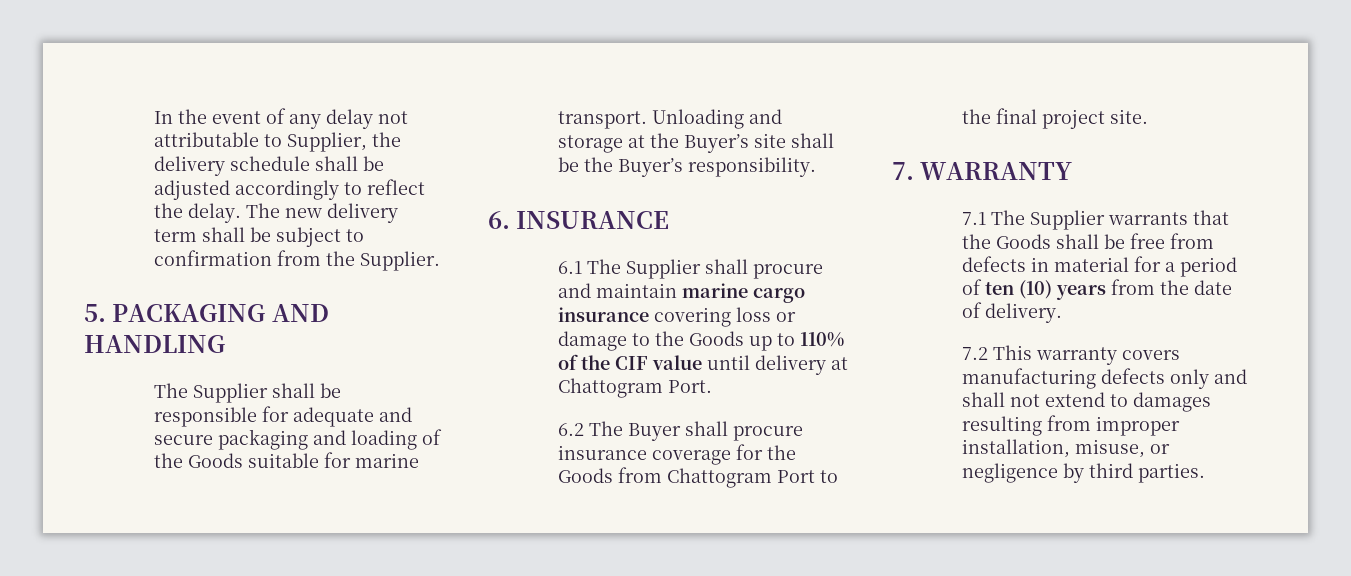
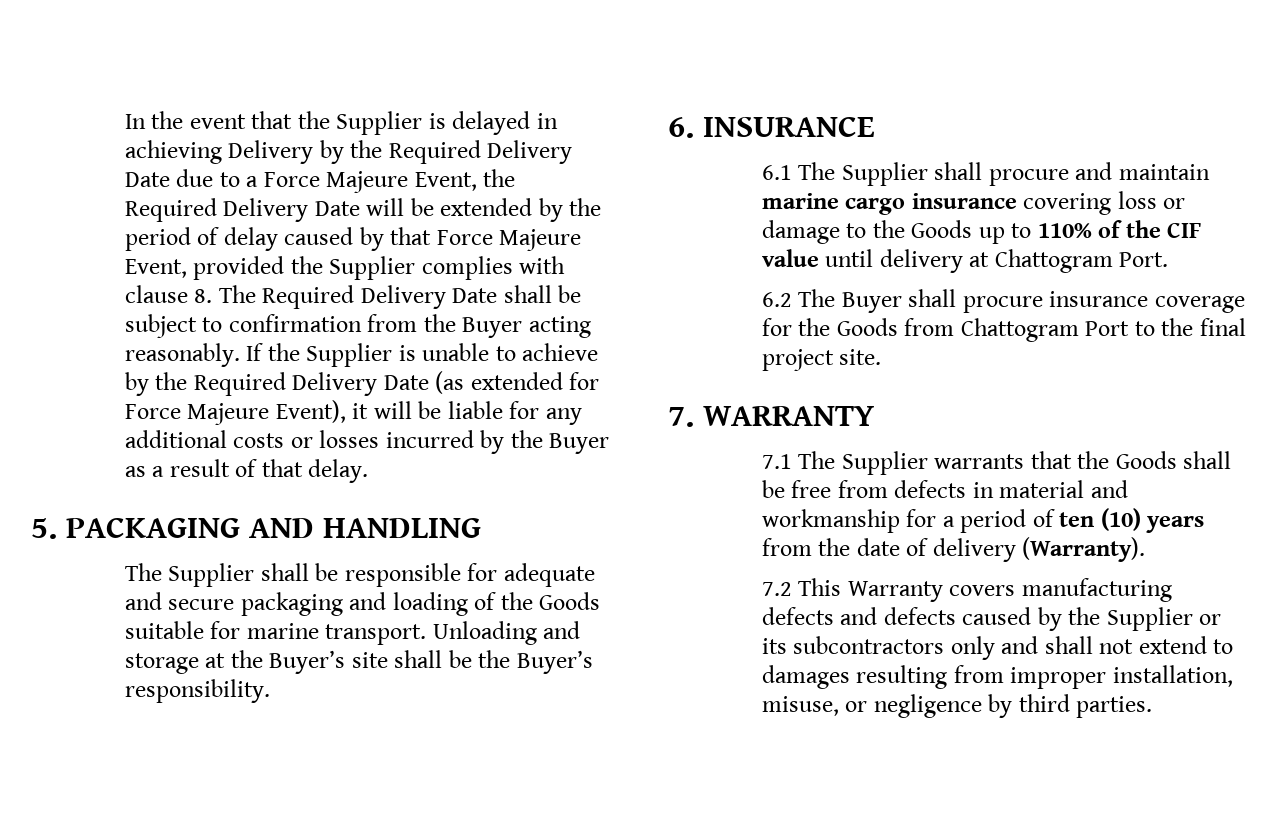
- In the event of any delay not attributable to Supplier, the delivery schedule shall be adjusted accordingly to reflect the delay. The new delivery term shall be subject to confirmation from the Supplier.
+ In the event that the Supplier is delayed in achieving Delivery by the Required Delivery Date due to a Force Majeure Event, the Required Delivery Date will be extended by the period of delay caused by that Force Majeure Event, provided the Supplier complies with clause 8. The Required Delivery Date shall be subject to confirmation from the Buyer acting reasonably. If the Supplier is unable to achieve by the Required Delivery Date (as extended for Force Majeure Event), it will be liable for any additional costs or losses incurred by the Buyer as a result of that delay.
- 7.1 The Supplier warrants that the Goods shall be free from defects in material for a period of ten (10) years from the date of delivery.
+ 7.1 The Supplier warrants that the Goods shall be free from defects in material and workmanship for a period of ten (10) years from the date of delivery (Warranty).
- 7.2 This warranty covers manufacturing defects only and shall not extend to damages resulting from improper installation, misuse, or negligence by third parties.
+ 7.2 This Warranty covers manufacturing defects and defects caused by the Supplier or its subcontractors only and shall not extend to damages resulting from improper installation, misuse, or negligence by third parties.

